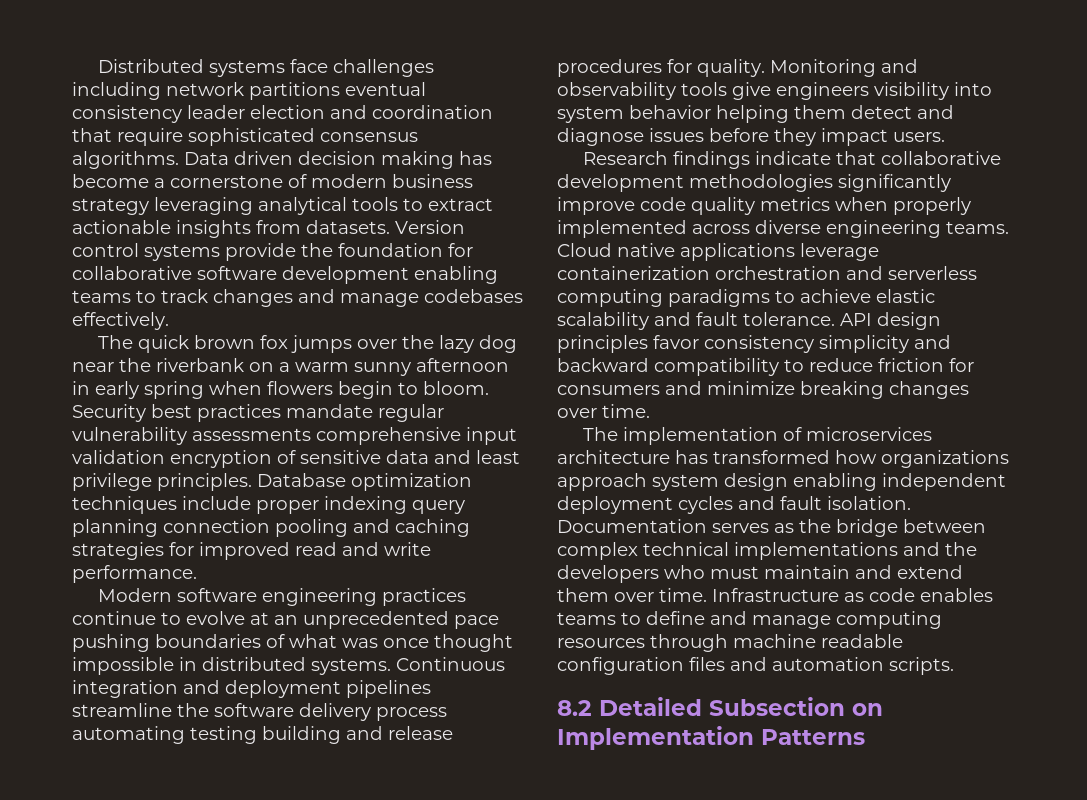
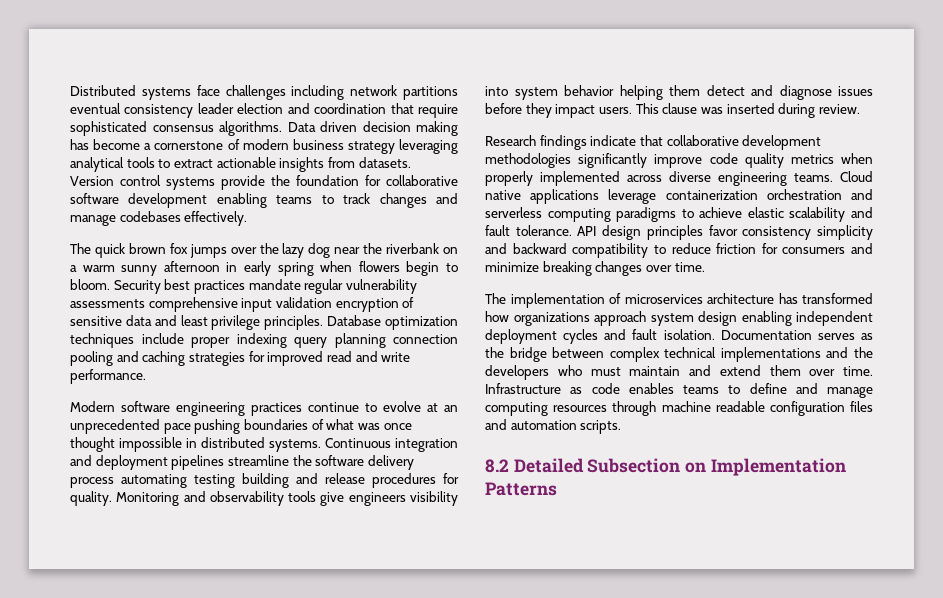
+ This clause was inserted during review.

